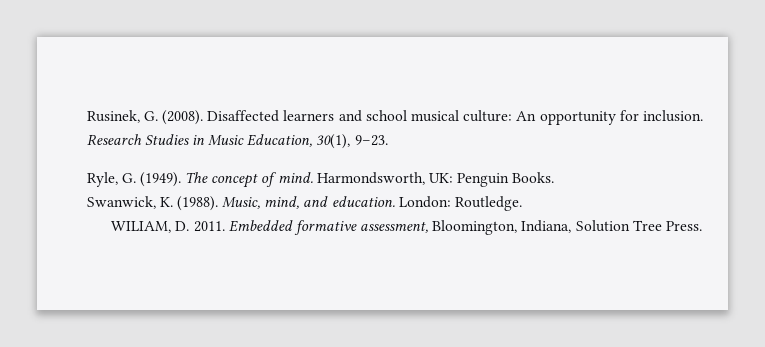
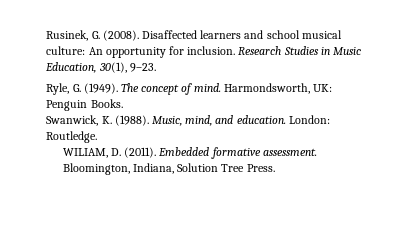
- WILIAM, D. 2011.
+ WILIAM, D. (2011).
- Embedded formative assessment, Bloomington, Indiana, Solution Tree Press.
+ Embedded formative assessment. Bloomington, Indiana, Solution Tree Press.

